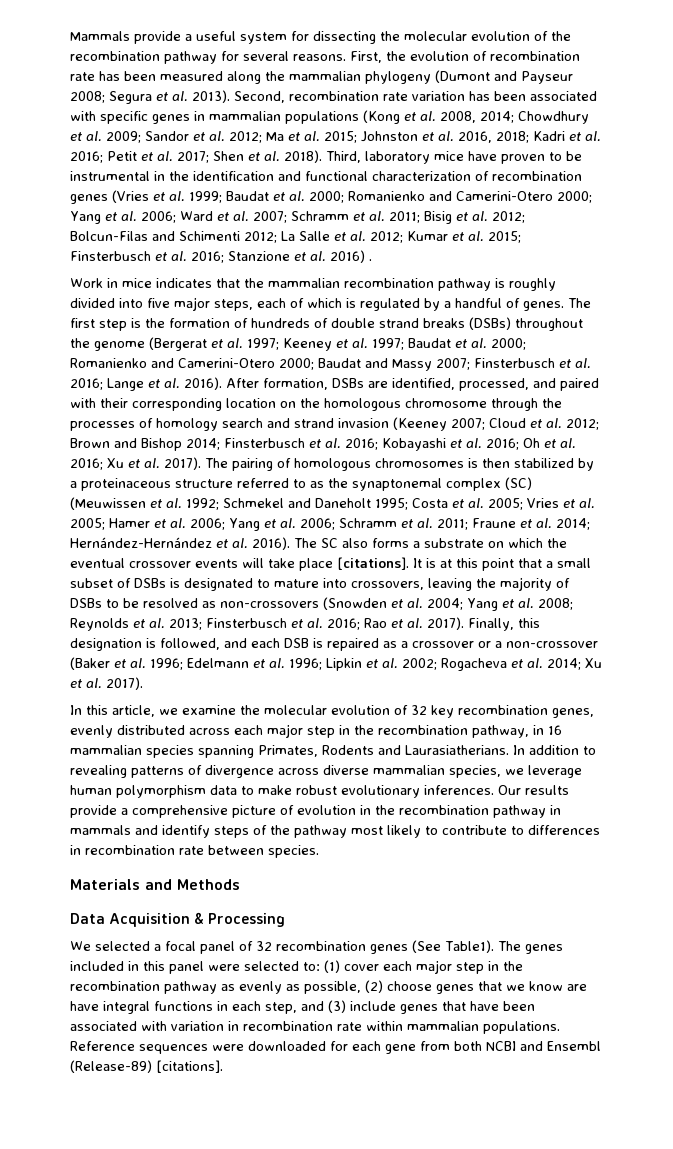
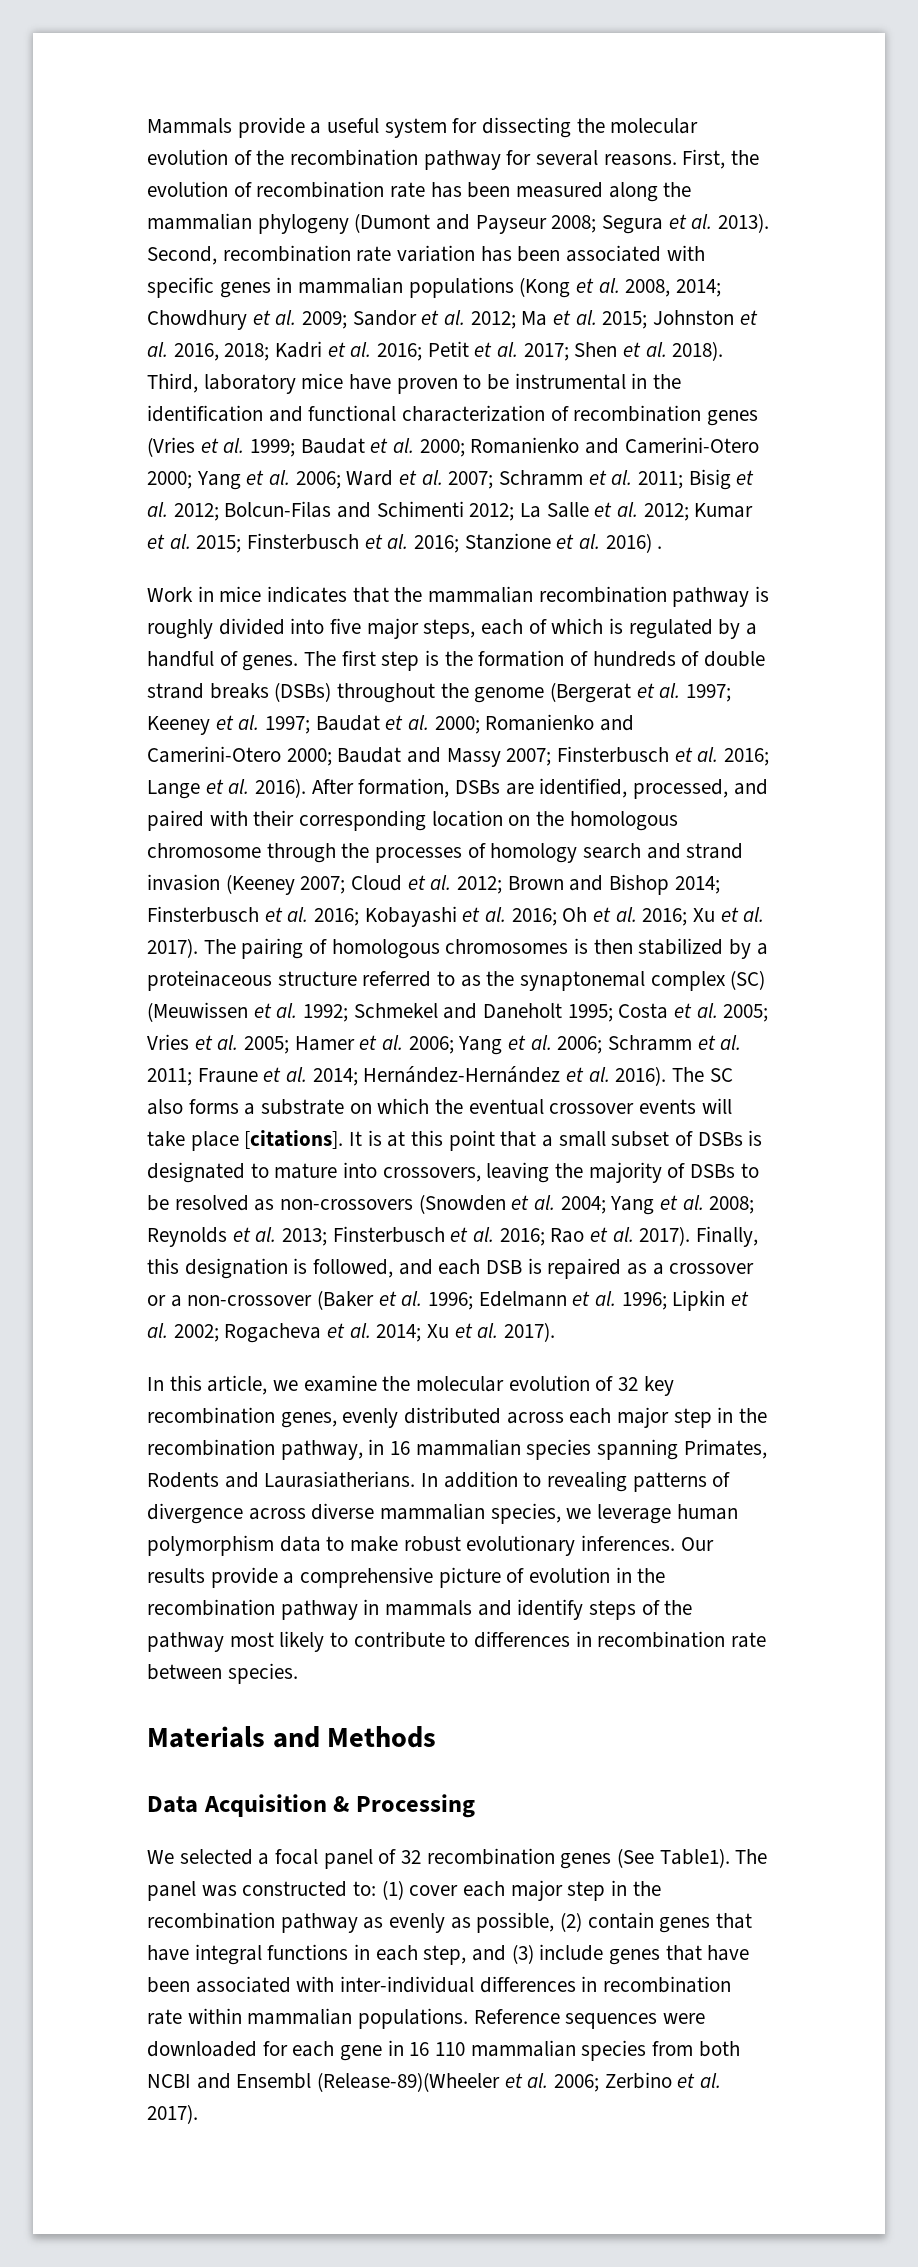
- The genes included in this panel were selected to: (1) cover each major step in the recombination pathway as evenly as possible, (2) choose genes that we know are have integral functions in each step, and (3) include genes that have been associated with variation in recombination rate within mammalian populations.
+ The panel was constructed to: (1) cover each major step in the recombination pathway as evenly as possible, (2) contain genes that have integral functions in each step, and (3) include genes that have been associated with inter-individual differences in recombination rate within mammalian populations.
- Reference sequences were downloaded for each gene from both NCBI and Ensembl (Release-89) [citations].
+ Reference sequences were downloaded for each gene in 16 110 mammalian species from both NCBI and Ensembl (Release-89)(Wheeler et al. 2006; Zerbino et al. 2017).

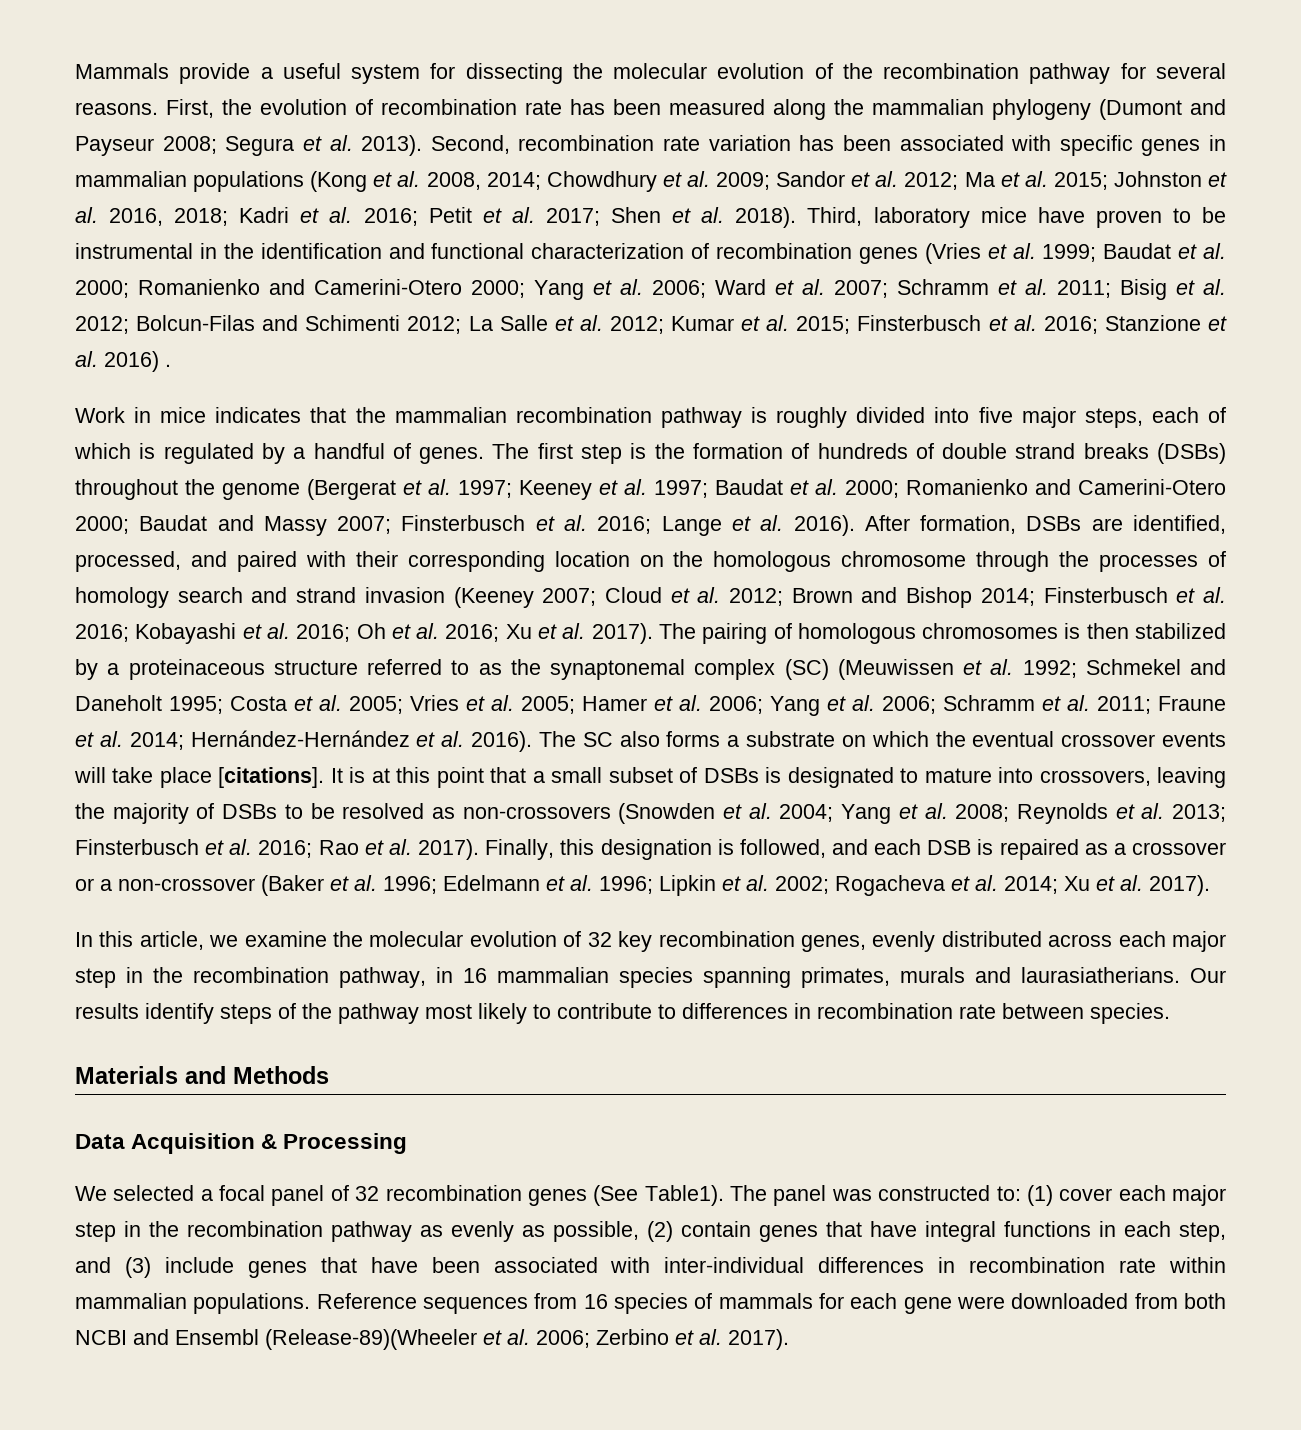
- In this article, we examine the molecular evolution of 32 key recombination genes, evenly distributed across each major step in the recombination pathway, in 16 mammalian species spanning Primates, Rodents and Laurasiatherians. In addition to revealing patterns of divergence across diverse mammalian species, we leverage human polymorphism data to make robust evolutionary inferences. Our results provide a comprehensive picture of evolution in the recombination pathway in mammals and identify steps of the pathway most likely to contribute to differences in recombination rate between species.
+ In this article, we examine the molecular evolution of 32 key recombination genes, evenly distributed across each major step in the recombination pathway, in 16 mammalian species spanning primates, murals and laurasiatherians. Our results identify steps of the pathway most likely to contribute to differences in recombination rate between species.
- Reference sequences were downloaded for each gene in 16 110 mammalian species from both NCBI and Ensembl (Release-89)(Wheeler et al. 2006; Zerbino et al. 2017).
+ Reference sequences from 16 species of mammals for each gene were downloaded from both NCBI and Ensembl (Release-89)(Wheeler et al. 2006; Zerbino et al. 2017).

